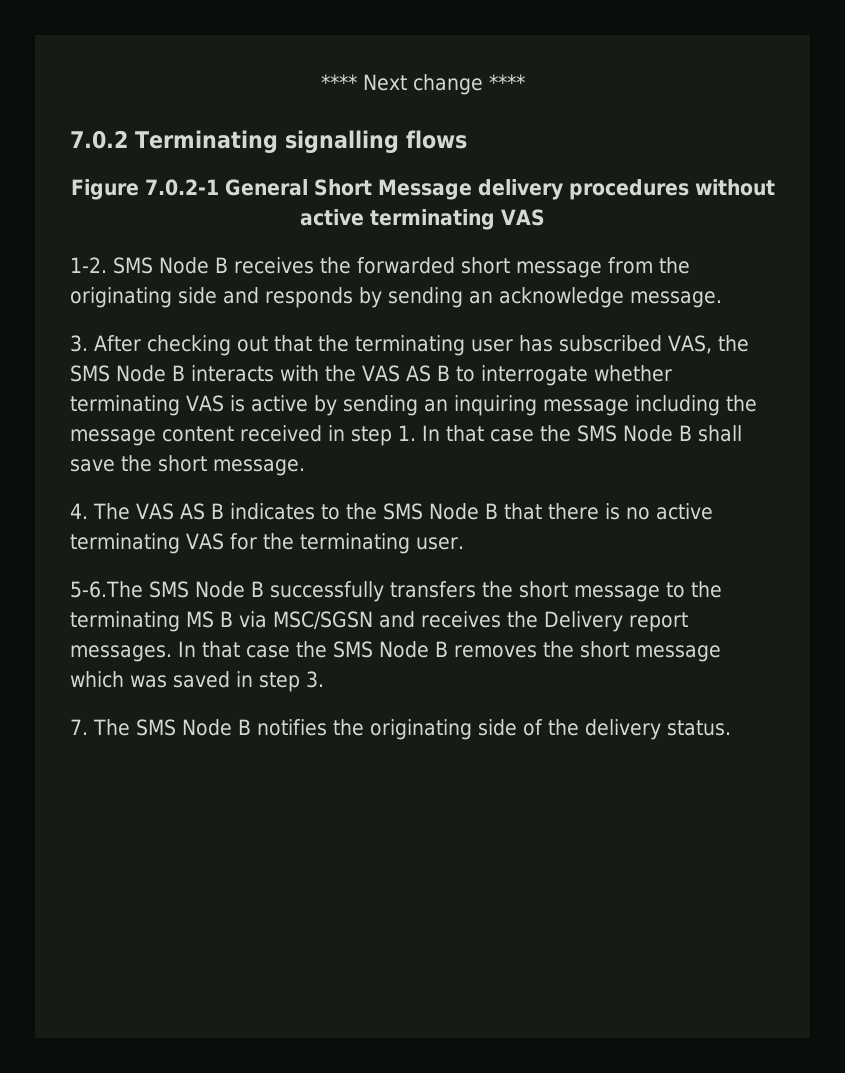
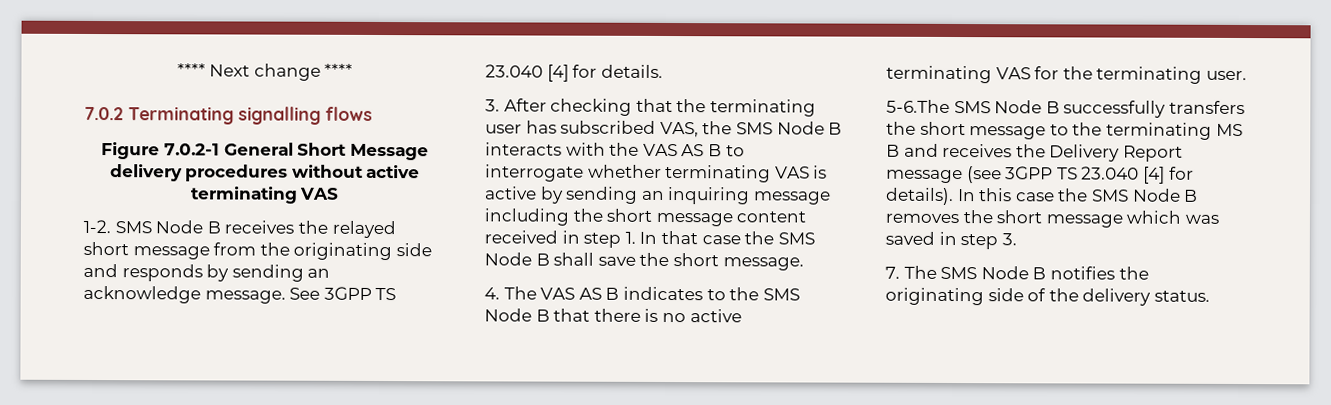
- SMS Node B receives the forwarded short message from the originating side and responds by sending an acknowledge message.
+ SMS Node B receives the relayed short message from the originating side and responds by sending an acknowledge message. See 3GPP TS 23.040 [4] for details.
- 3. After checking out that the terminating user has subscribed VAS, the SMS Node B interacts with the VAS AS B to interrogate whether terminating VAS is active by sending an inquiring message including the message content received in step 1. In that case the SMS Node B shall save the short message.
+ 3. After checking that the terminating user has subscribed VAS, the SMS Node B interacts with the VAS AS B to interrogate whether terminating VAS is active by sending an inquiring message including the short message content received in step 1. In that case the SMS Node B shall save the short message.
- 5-6.The SMS Node B successfully transfers the short message to the terminating MS B via MSC/SGSN and receives the Delivery report messages. In that case the SMS Node B removes the short message which was saved in step 3.
+ 5-6.The SMS Node B successfully transfers the short message to the terminating MS B and receives the Delivery Report message (see 3GPP TS 23.040 [4] for details). In this case the SMS Node B removes the short message which was saved in step 3.

